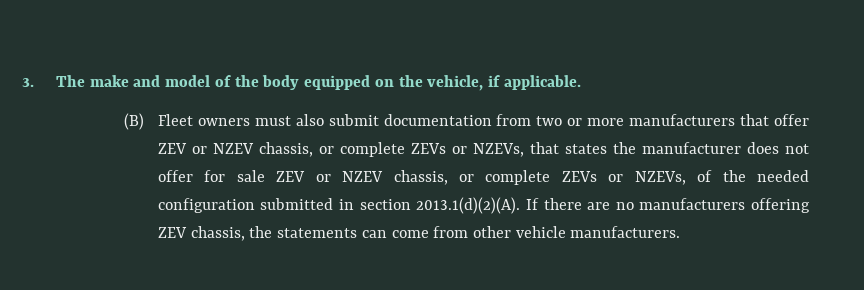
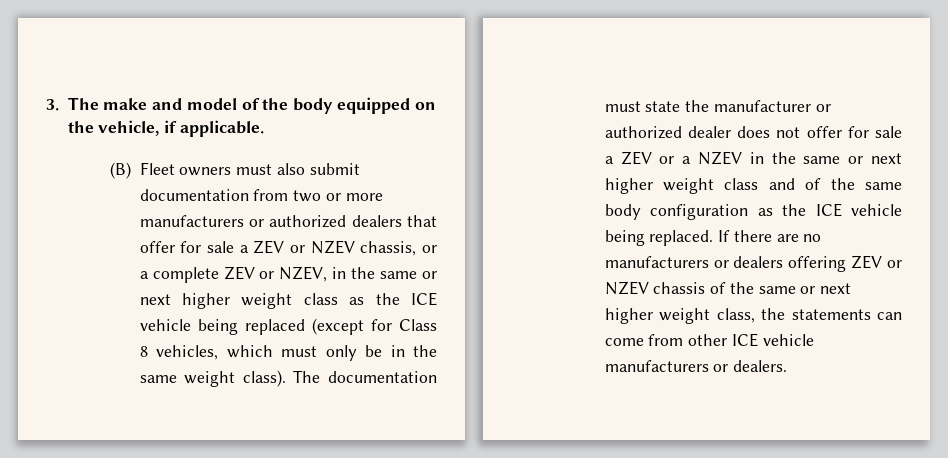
- (B) Fleet owners must also submit documentation from two or more manufacturers that offer ZEV or NZEV chassis, or complete ZEVs or NZEVs, that states the manufacturer does not offer for sale ZEV or NZEV chassis, or complete ZEVs or NZEVs, of the needed configuration submitted in section 2013.1(d)(2)(A). If there are no manufacturers offering ZEV chassis, the statements can come from other vehicle manufacturers.
+ (B) Fleet owners must also submit documentation from two or more manufacturers or authorized dealers that offer for sale a ZEV or NZEV chassis, or a complete ZEV or NZEV, in the same or next higher weight class as the ICE vehicle being replaced (except for Class 8 vehicles, which must only be in the same weight class). The documentation must state the manufacturer or authorized dealer does not offer for sale a ZEV or a NZEV in the same or next higher weight class and of the same body configuration as the ICE vehicle being replaced. If there are no manufacturers or dealers offering ZEV or NZEV chassis of the same or next higher weight class, the statements can come from other ICE vehicle manufacturers or dealers.

